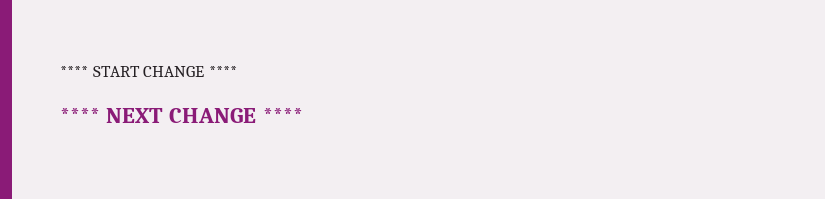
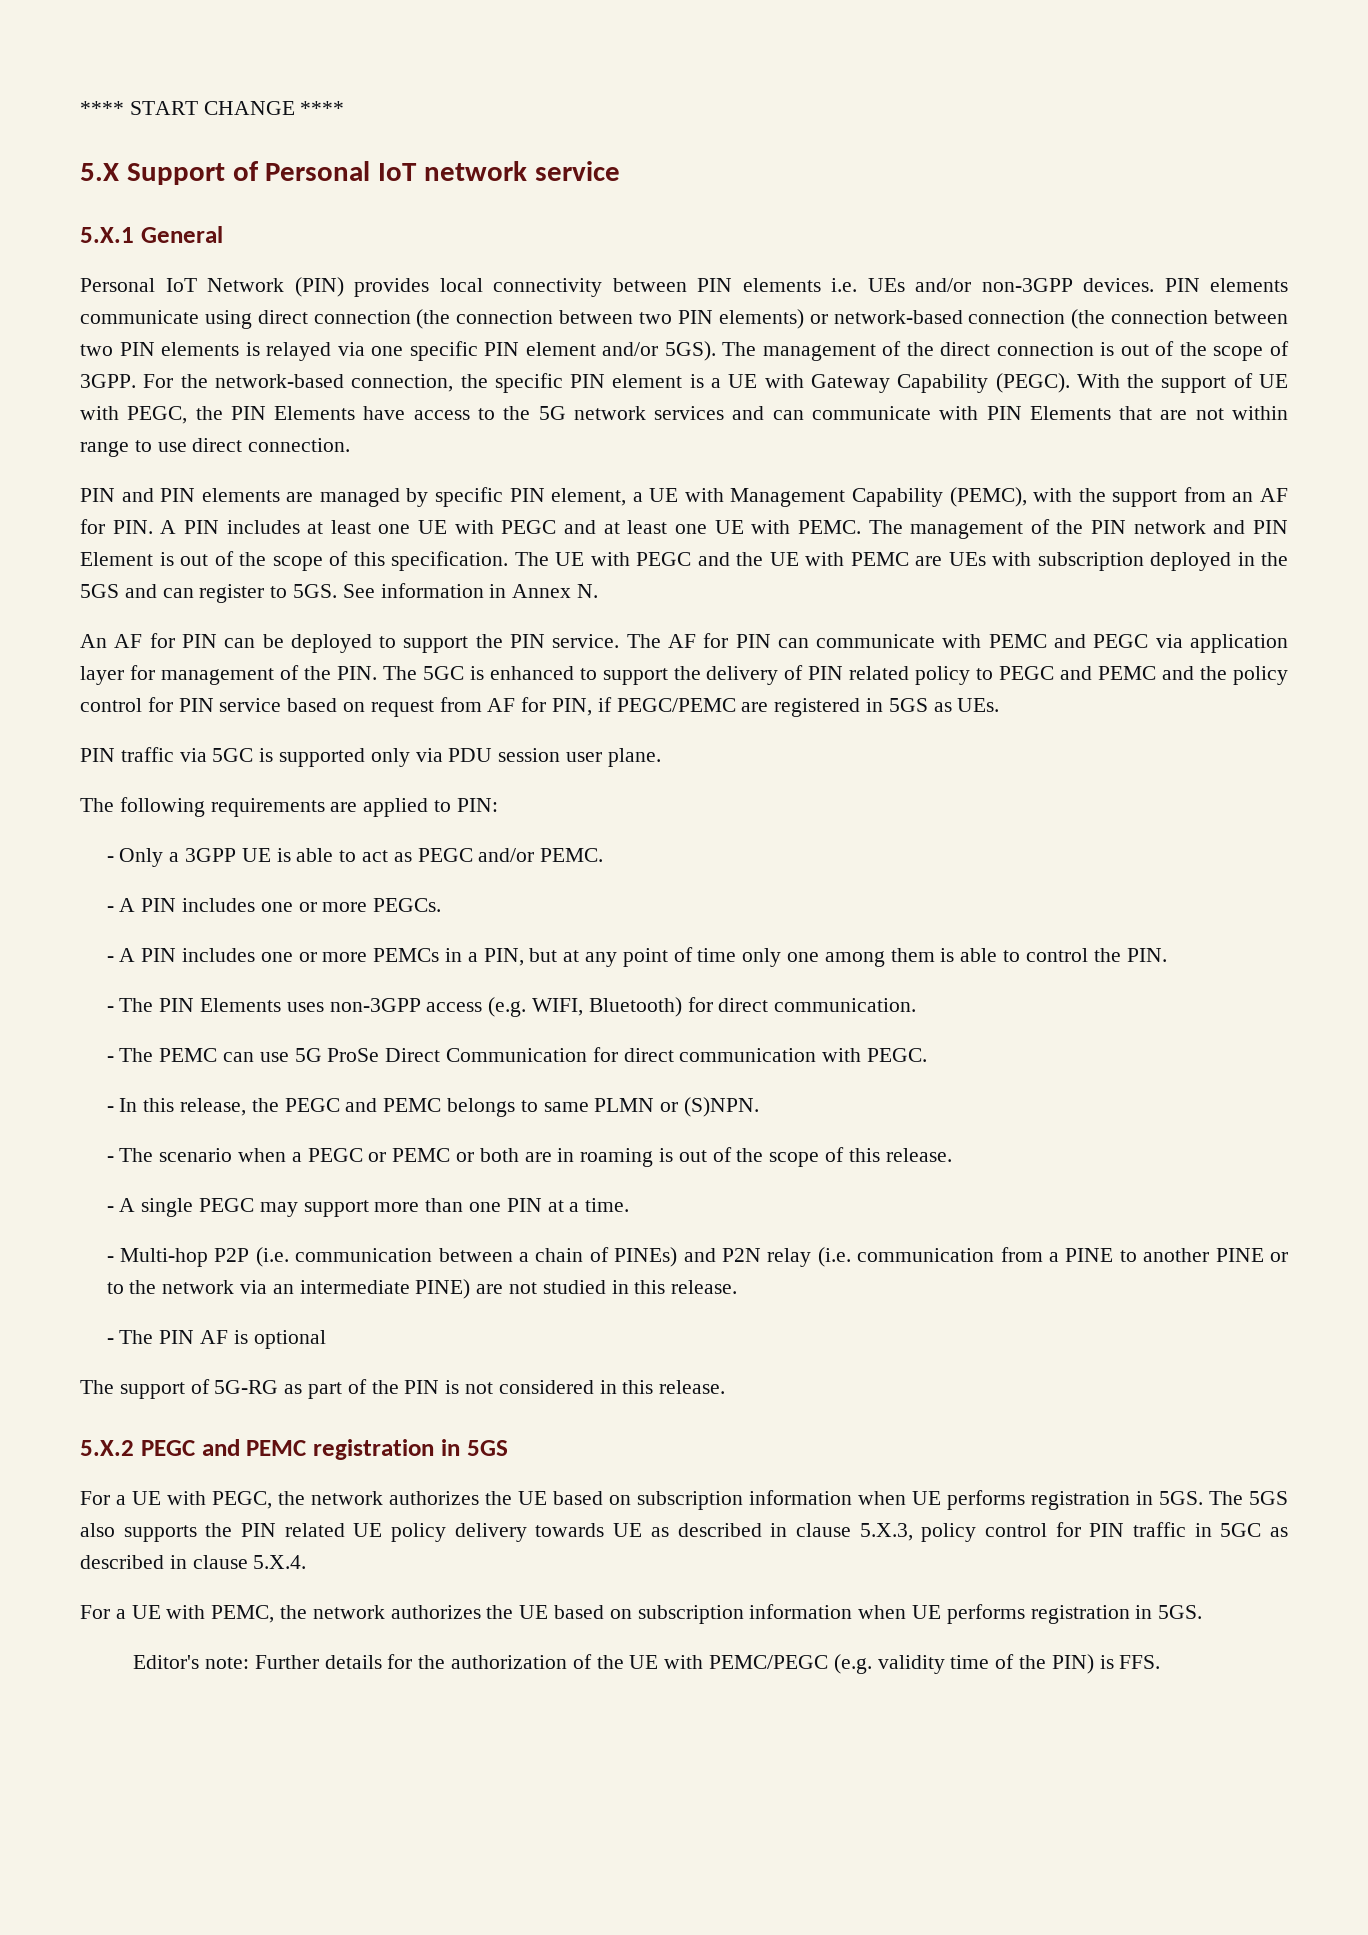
- **** NEXT CHANGE ****
+ 5.X Support of Personal IoT network service
+ 5.X.1 General
+ Personal IoT Network (PIN) provides local connectivity between PIN elements i.e. UEs and/or non-3GPP devices. PIN elements communicate using direct connection (the connection between two PIN elements) or network-based connection (the connection between two PIN elements is relayed via one specific PIN element and/or 5GS). The management of the direct connection is out of the scope of 3GPP. For the network-based connection, the specific PIN element is a UE with Gateway Capability (PEGC). With the support of UE with PEGC, the PIN Elements have access to the 5G network services and can communicate with PIN Elements that are not within range to use direct connection.
+ PIN and PIN elements are managed by specific PIN element, a UE with Management Capability (PEMC), with the support from an AF for PIN. A PIN includes at least one UE with PEGC and at least one UE with PEMC. The management of the PIN network and PIN Element is out of the scope of this specification. The UE with PEGC and the UE with PEMC are UEs with subscription deployed in the 5GS and can register to 5GS. See information in Annex N.
+ An AF for PIN can be deployed to support the PIN service. The AF for PIN can communicate with PEMC and PEGC via application layer for management of the PIN. The 5GC is enhanced to support the delivery of PIN related policy to PEGC and PEMC and the policy control for PIN service based on request from AF for PIN, if PEGC/PEMC are registered in 5GS as UEs.
+ PIN traffic via 5GC is supported only via PDU session user plane.
+ The following requirements are applied to PIN:
+ - Only a 3GPP UE is able to act as PEGC and/or PEMC.
+ - A PIN includes one or more PEGCs.
+ - A PIN includes one or more PEMCs in a PIN, but at any point of time only one among them is able to control the PIN.
+ - The PIN Elements uses non-3GPP access (e.g. WIFI, Bluetooth) for direct communication.
+ - The PEMC can use 5G ProSe Direct Communication for direct communication with PEGC.
+ - In this release, the PEGC and PEMC belongs to same PLMN or (S)NPN.
+ - The scenario when a PEGC or PEMC or both are in roaming is out of the scope of this release.
+ - A single PEGC may support more than one PIN at a time.
+ - Multi-hop P2P (i.e. communication between a chain of PINEs) and P2N relay (i.e. communication from a PINE to another PINE or to the network via an intermediate PINE) are not studied in this release.
+ - The PIN AF is optional
+ The support of 5G-RG as part of the PIN is not considered in this release.
+ 5.X.2 PEGC and PEMC registration in 5GS
+ For a UE with PEGC, the network authorizes the UE based on subscription information when UE performs registration in 5GS. The 5GS also supports the PIN related UE policy delivery towards UE as described in clause 5.X.3, policy control for PIN traffic in 5GC as described in clause 5.X.4.
+ For a UE with PEMC, the network authorizes the UE based on subscription information when UE performs registration in 5GS.
+ Editor's note: Further details for the authorization of the UE with PEMC/PEGC (e.g. validity time of the PIN) is FFS.

